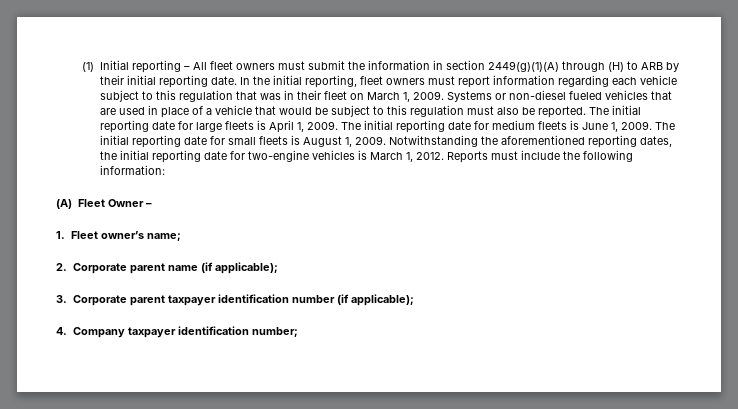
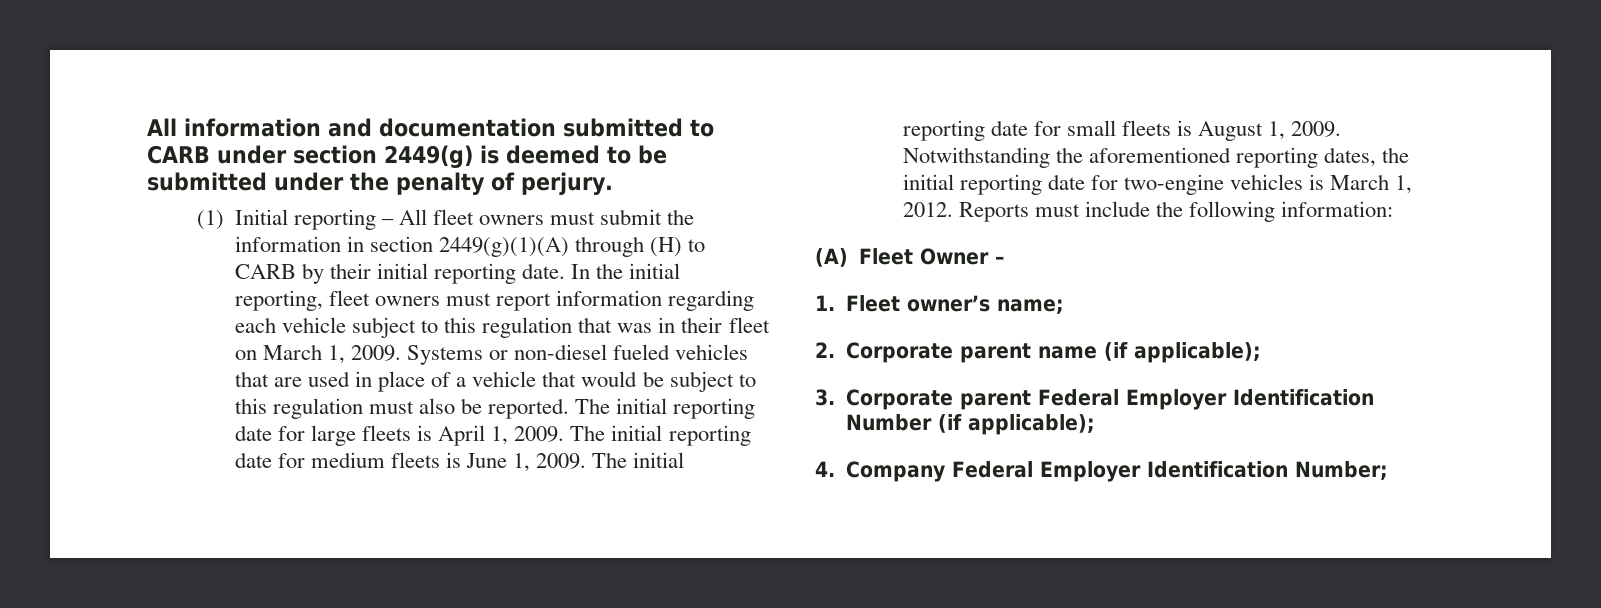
+ All information and documentation submitted to CARB under section 2449(g) is deemed to be submitted under the penalty of perjury.
- (1) Initial reporting – All fleet owners must submit the information in section 2449(g)(1)(A) through (H) to ARB by their initial reporting date.
+ (1) Initial reporting – All fleet owners must submit the information in section 2449(g)(1)(A) through (H) to CARB by their initial reporting date.
- 3. Corporate parent taxpayer identification number (if applicable);
+ 3. Corporate parent Federal Employer Identification Number (if applicable);
- 4. Company taxpayer identification number;
+ 4. Company Federal Employer Identification Number;

